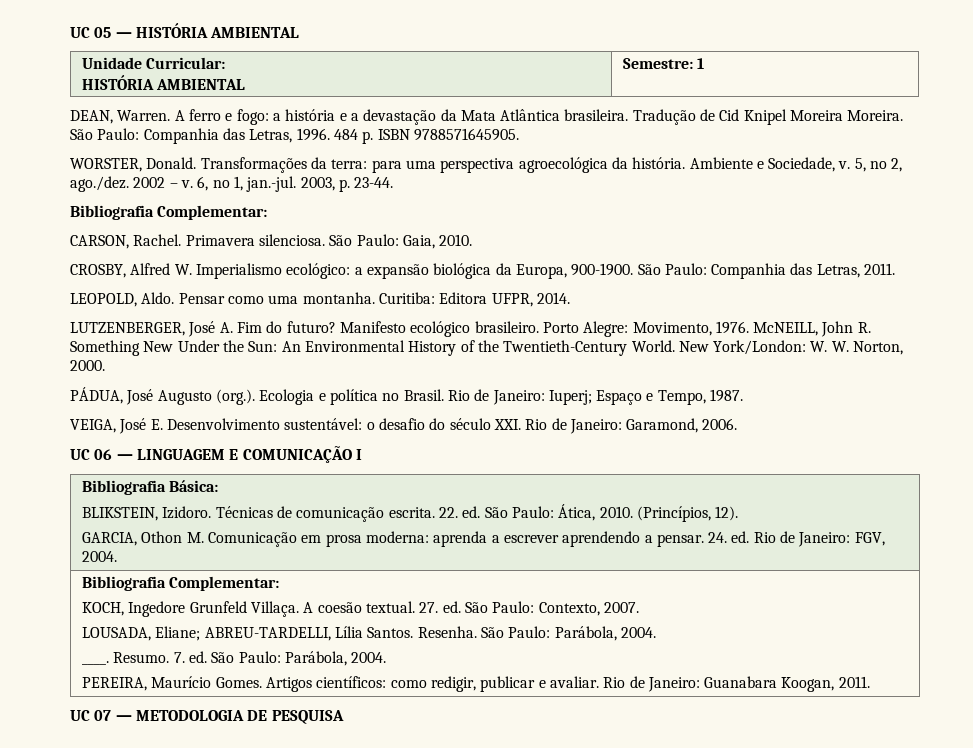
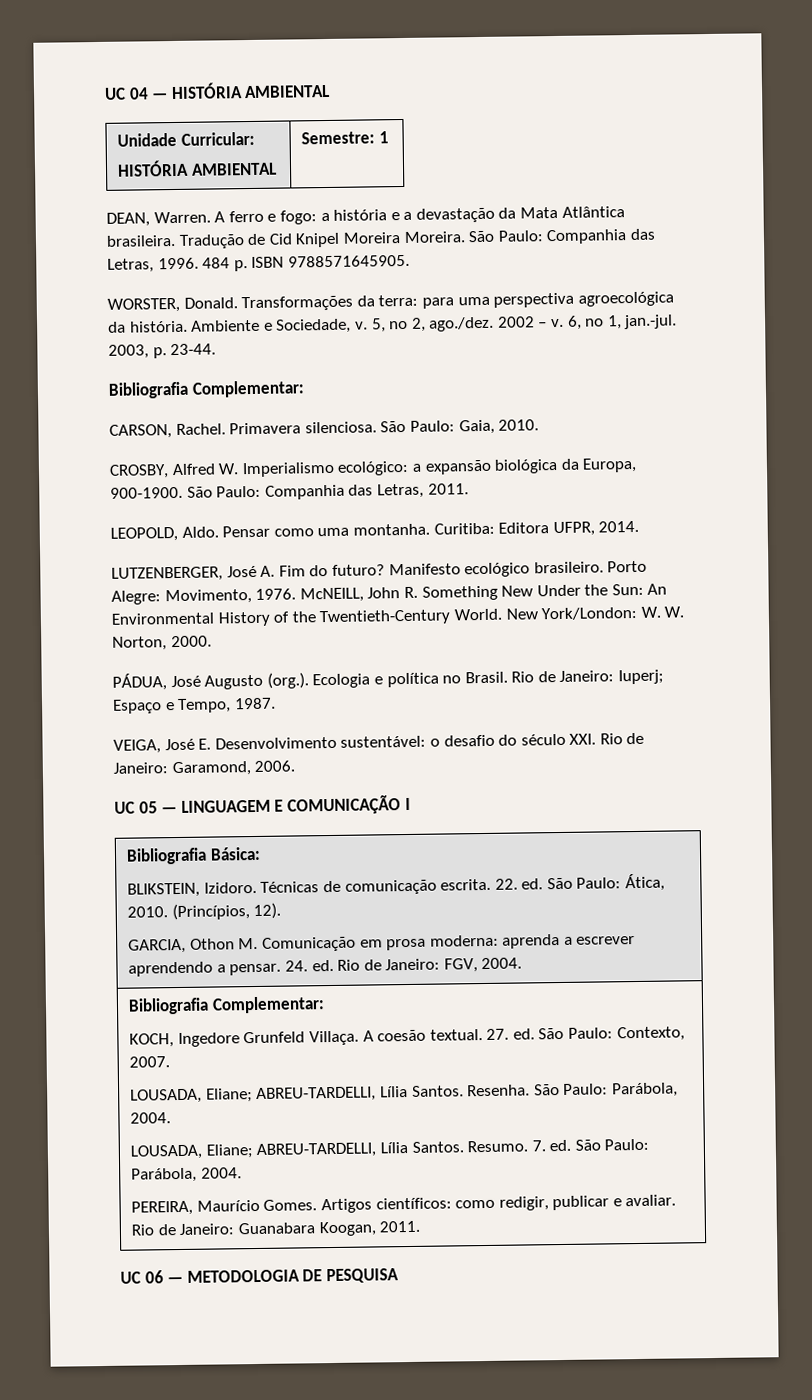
- UC 05 — HISTÓRIA AMBIENTAL
+ UC 04 — HISTÓRIA AMBIENTAL
- UC 06 — LINGUAGEM E COMUNICAÇÃO I
+ UC 05 — LINGUAGEM E COMUNICAÇÃO I
  Resenha. São Paulo: Parábola, 2004.
- ____.
+ LOUSADA, Eliane; ABREU-TARDELLI, Lília Santos.
- UC 07 — METODOLOGIA DE PESQUISA
+ UC 06 — METODOLOGIA DE PESQUISA

